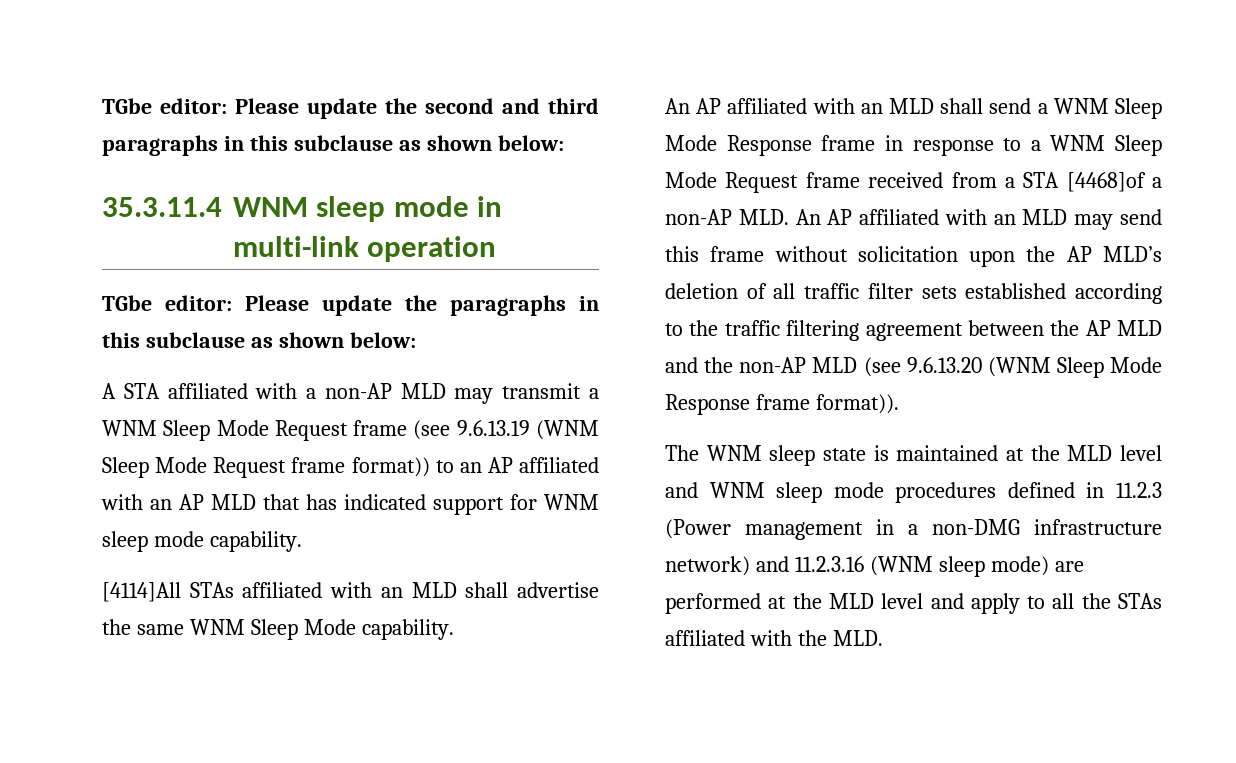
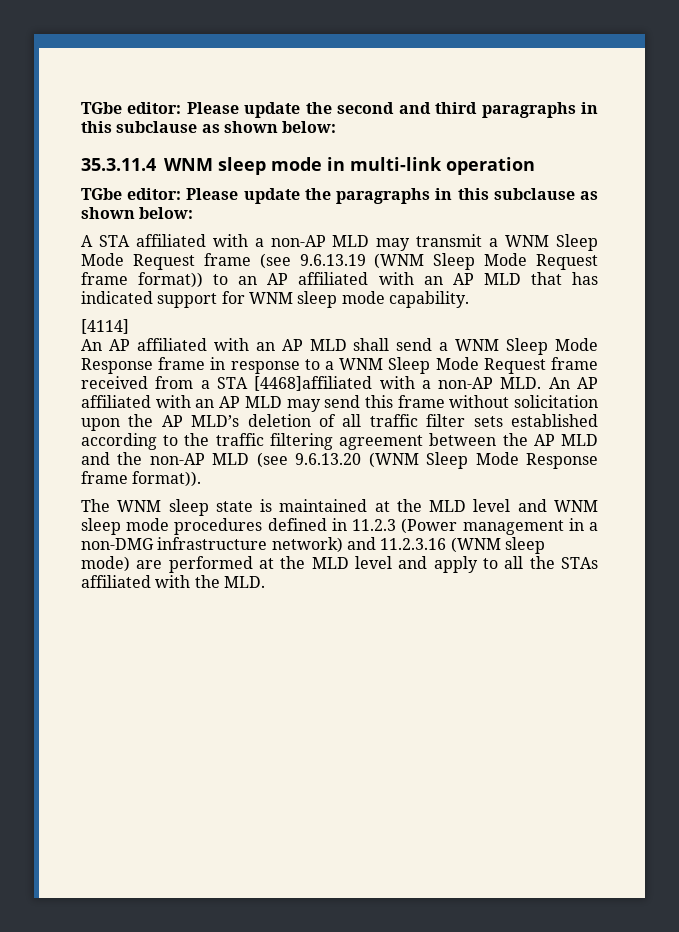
- [4114]All STAs affiliated with an MLD shall advertise the same WNM Sleep Mode capability.
- An AP affiliated with an MLD shall send a WNM Sleep Mode Response frame in response to a WNM Sleep Mode Request frame received from a STA [4468]of a non-AP MLD. An AP affiliated with an MLD may send this frame without solicitation upon the AP MLD’s deletion of all traffic filter sets established according to the traffic filtering agreement between the AP MLD and the non-AP MLD (see 9.6.13.20 (WNM Sleep Mode Response frame format)).
+ [4114]
+ An AP affiliated with an AP MLD shall send a WNM Sleep Mode Response frame in response to a WNM Sleep Mode Request frame received from a STA [4468]affiliated with a non-AP MLD. An AP affiliated with an AP MLD may send this frame without solicitation upon the AP MLD’s deletion of all traffic filter sets established according to the traffic filtering agreement between the AP MLD and the non-AP MLD (see 9.6.13.20 (WNM Sleep Mode Response frame format)).

